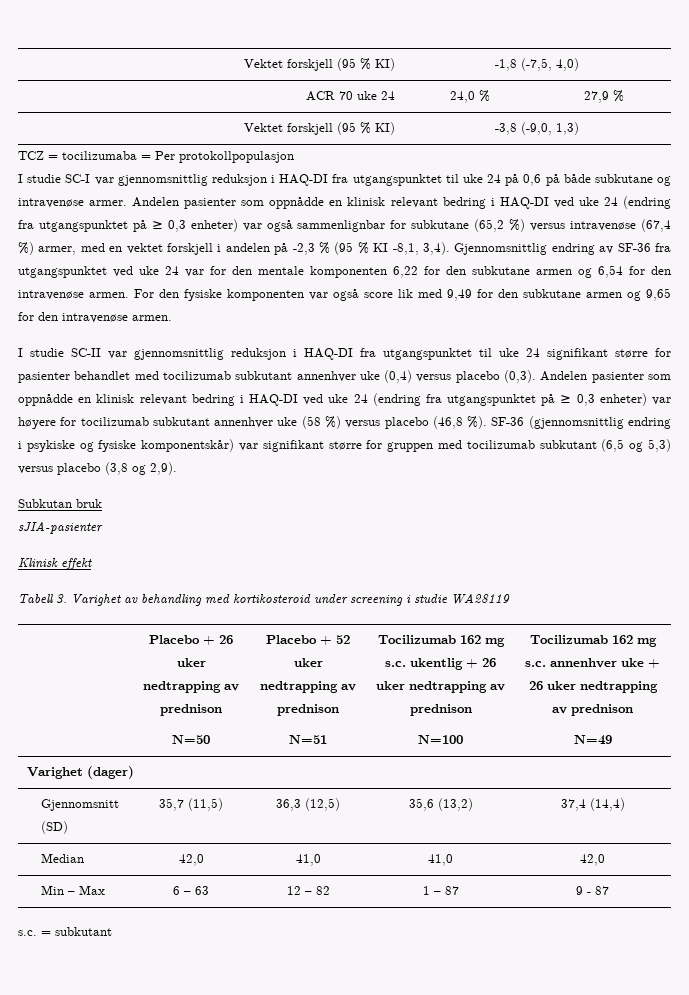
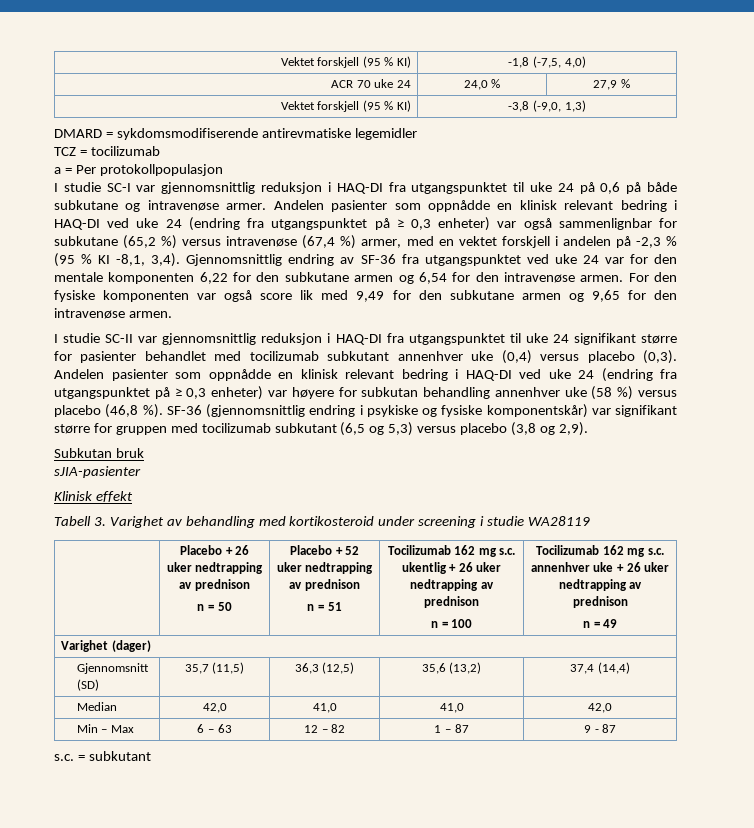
+ DMARD = sykdomsmodifiserende antirevmatiske legemidler
- TCZ = tocilizumaba = Per protokollpopulasjon
+ TCZ = tocilizumab
+ a = Per protokollpopulasjon
- Andelen pasienter som oppnådde en klinisk relevant bedring i HAQ-DI ved uke 24 (endring fra utgangspunktet på ≥ 0,3 enheter) var høyere for tocilizumab subkutant annenhver uke (58 %) versus placebo (46,8 %).
+ Andelen pasienter som oppnådde en klinisk relevant bedring i HAQ-DI ved uke 24 (endring fra utgangspunktet på ≥ 0,3 enheter) var høyere for subkutan behandling annenhver uke (58 %) versus placebo (46,8 %).
- N=50
+ n = 50
- N=51
+ n = 51
- N=100
+ n = 100
- N=49
+ n = 49

